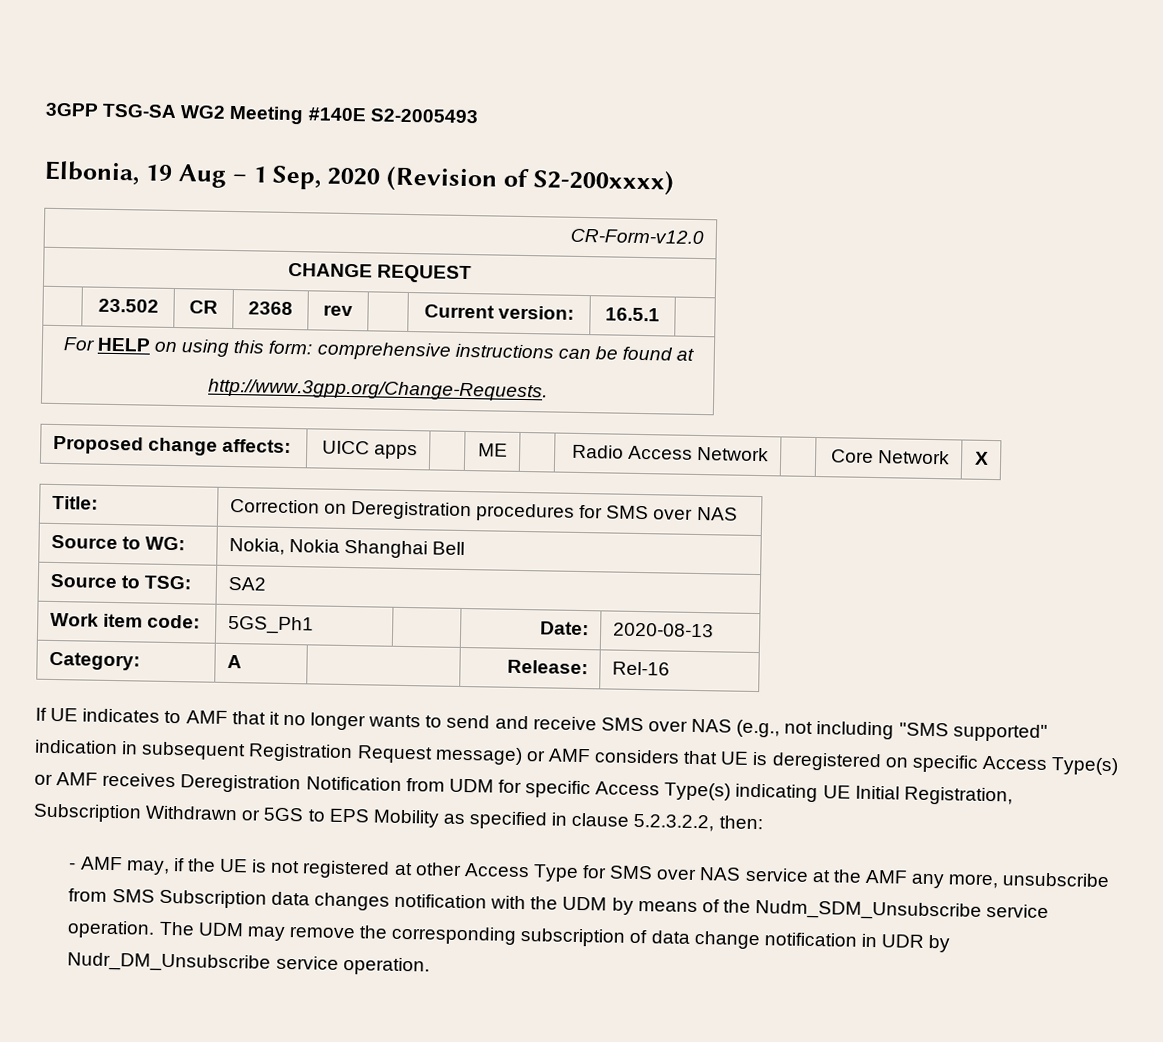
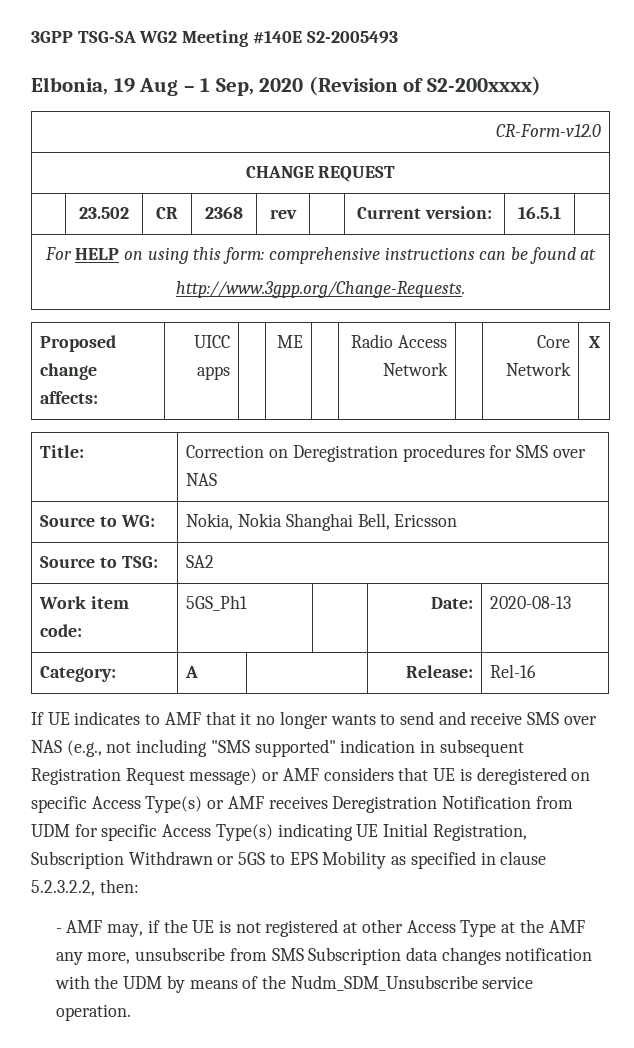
- Source to WG: | Nokia, Nokia Shanghai Bell
+ Source to WG: | Nokia, Nokia Shanghai Bell, Ericsson
- - AMF may, if the UE is not registered at other Access Type for SMS over NAS service at the AMF any more, unsubscribe from SMS Subscription data changes notification with the UDM by means of the Nudm_SDM_Unsubscribe service operation. The UDM may remove the corresponding subscription of data change notification in UDR by Nudr_DM_Unsubscribe service operation.
+ - AMF may, if the UE is not registered at other Access Type at the AMF any more, unsubscribe from SMS Subscription data changes notification with the UDM by means of the Nudm_SDM_Unsubscribe service operation.

